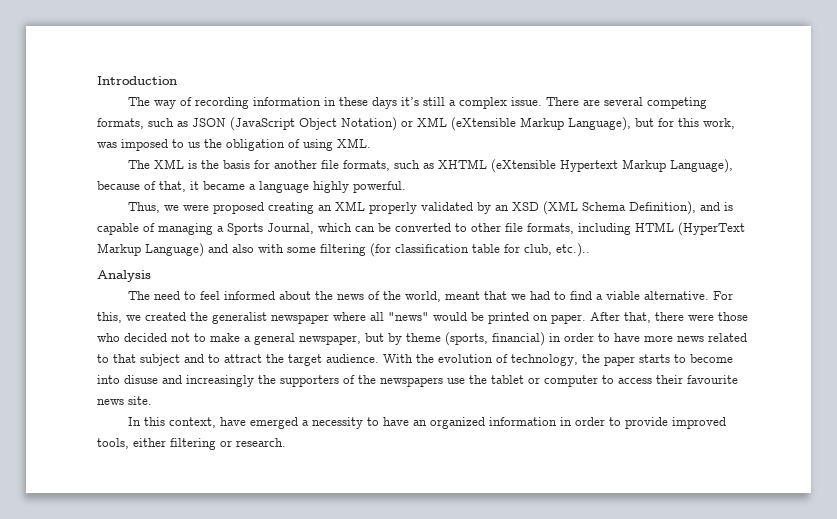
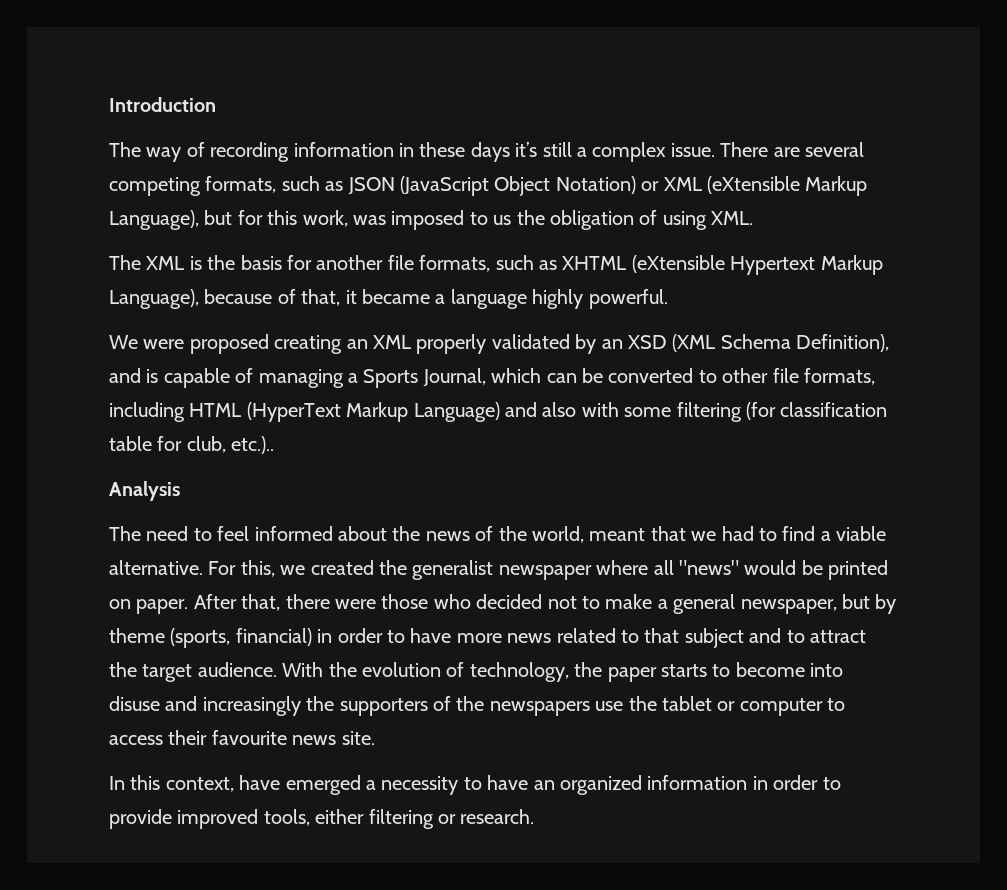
- Thus, we were proposed creating an XML properly validated by an XSD (XML Schema Definition), and is capable of managing a Sports Journal, which can be converted to other file formats, including HTML (HyperText Markup Language) and also with some filtering (for classification table for club, etc.)..
+ We were proposed creating an XML properly validated by an XSD (XML Schema Definition), and is capable of managing a Sports Journal, which can be converted to other file formats, including HTML (HyperText Markup Language) and also with some filtering (for classification table for club, etc.)..

